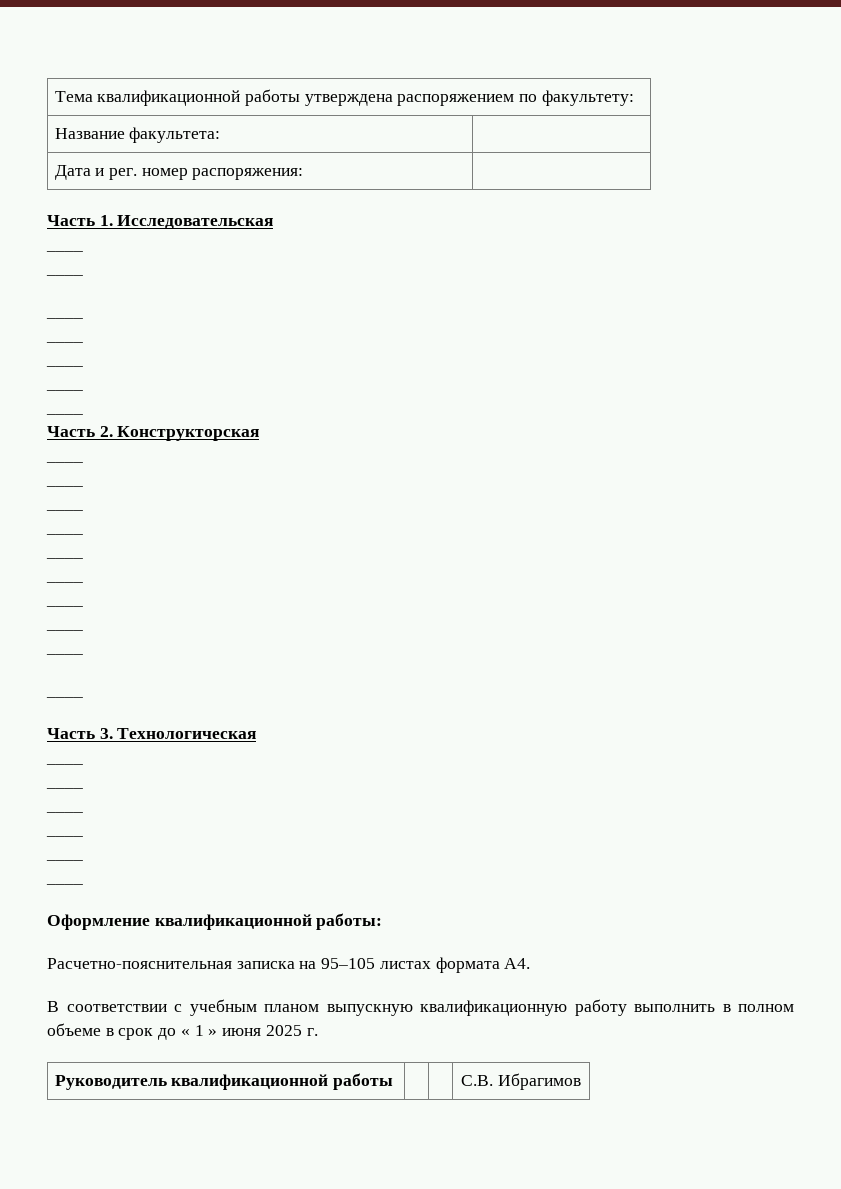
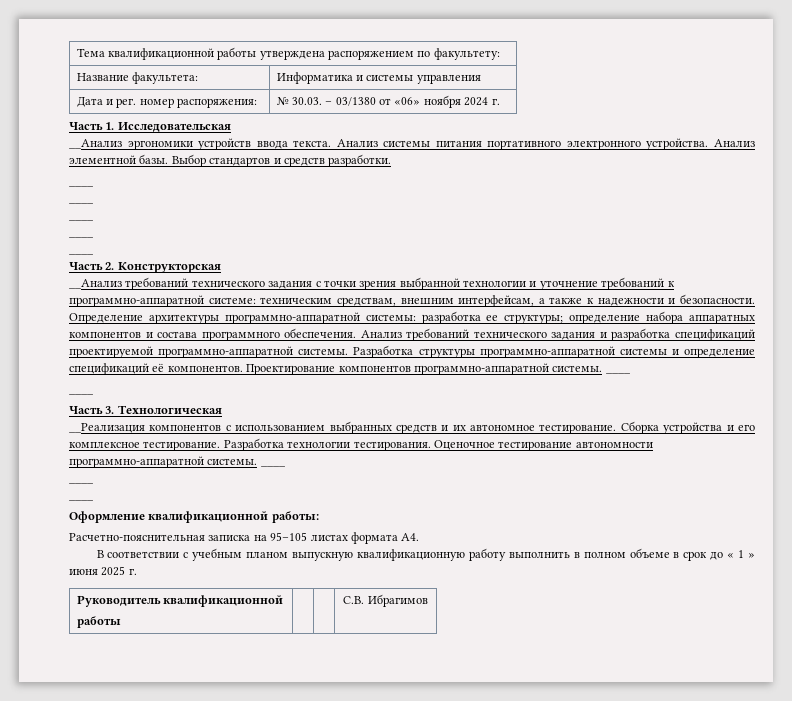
- Название факультета: |
+ Название факультета: | Информатика и системы управления
- Дата и рег. номер распоряжения: |
+ Дата и рег. номер распоряжения: | № 30.03. – 03/1380 от «06» ноября 2024 г.
  Часть 1. Исследовательская
- ____
- ____
+ __Анализ эргономики устройств ввода текста. Анализ системы питания портативного электронного устройства. Анализ элементной базы. Выбор стандартов и средств разработки.
  Часть 2. Конструкторская
- ____
- ____
- ____
- ____
- ____
- ____
- ____
- ____
- ____
+ __Анализ требований технического задания с точки зрения выбранной технологии и уточнение требований к программно-аппаратной системе: техническим средствам, внешним интерфейсам, а также к надежности и безопасности. Определение архитектуры программно-аппаратной системы: разработка ее структуры; определение набора аппаратных компонентов и состава программного обеспечения. Анализ требований технического задания и разработка спецификаций проектируемой программно-аппаратной системы. Разработка структуры программно-аппаратной системы и определение спецификаций её компонентов. Проектирование компонентов программно-аппаратной системы. ____
  Часть 3. Технологическая
- ____
- ____
- ____
- ____
+ __Реализация компонентов с использованием выбранных средств и их автономное тестирование. Сборка устройства и его комплексное тестирование. Разработка технологии тестирования. Оценочное тестирование автономности программно-аппаратной системы. ____
- Руководитель квалификационной работы | | | С.В. Ибрагимов
+ Руководитель квалификационной
+ работы | | | С.В. Ибрагимов

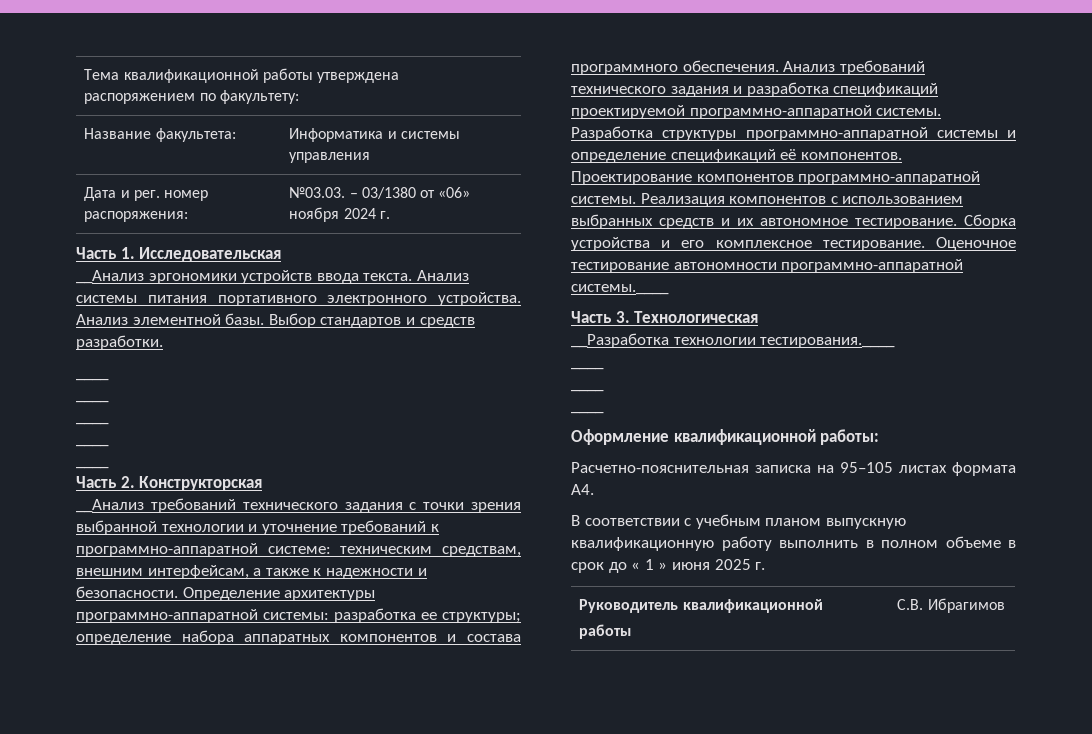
- Дата и рег. номер распоряжения: | № 30.03. – 03/1380 от «06» ноября 2024 г.
+ Дата и рег. номер распоряжения: | №03.03. – 03/1380 от «06» ноября 2024 г.
- Проектирование компонентов программно-аппаратной системы. ____
- ____
- Часть 3. Технологическая
- __Реализация компонентов с использованием выбранных средств и их автономное тестирование.
+ Проектирование компонентов программно-аппаратной системы. Реализация компонентов с использованием выбранных средств и их автономное тестирование.
- Разработка технологии тестирования.
- Оценочное тестирование автономности программно-аппаратной системы. ____
+ Оценочное тестирование автономности программно-аппаратной системы.____
+ Часть 3. Технологическая
+ __Разработка технологии тестирования.____
+ ____

